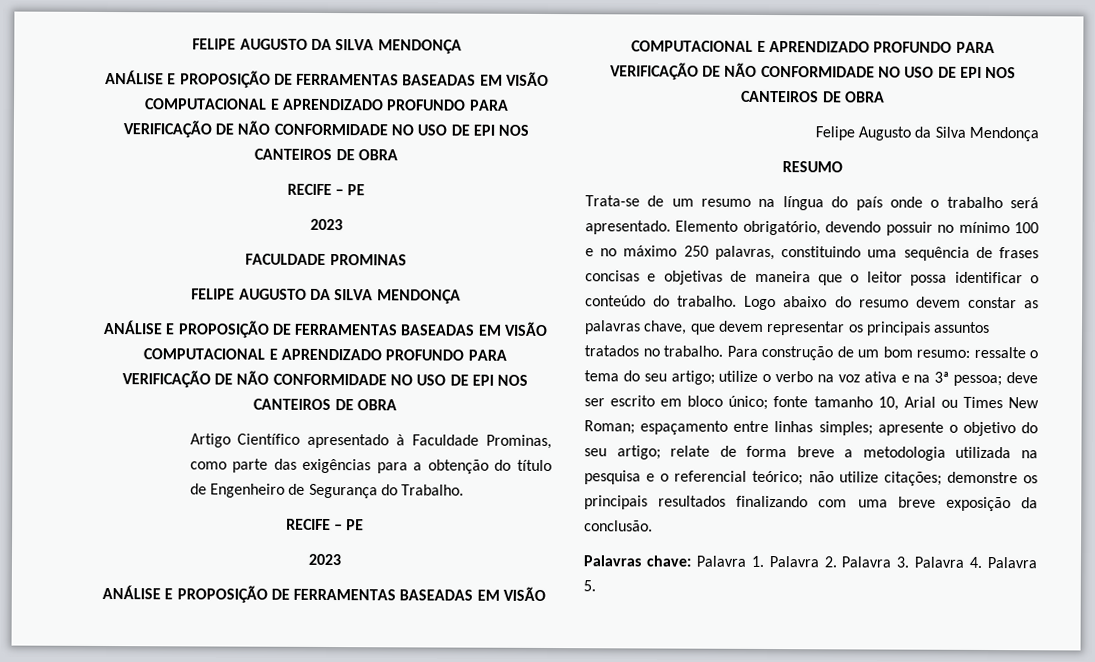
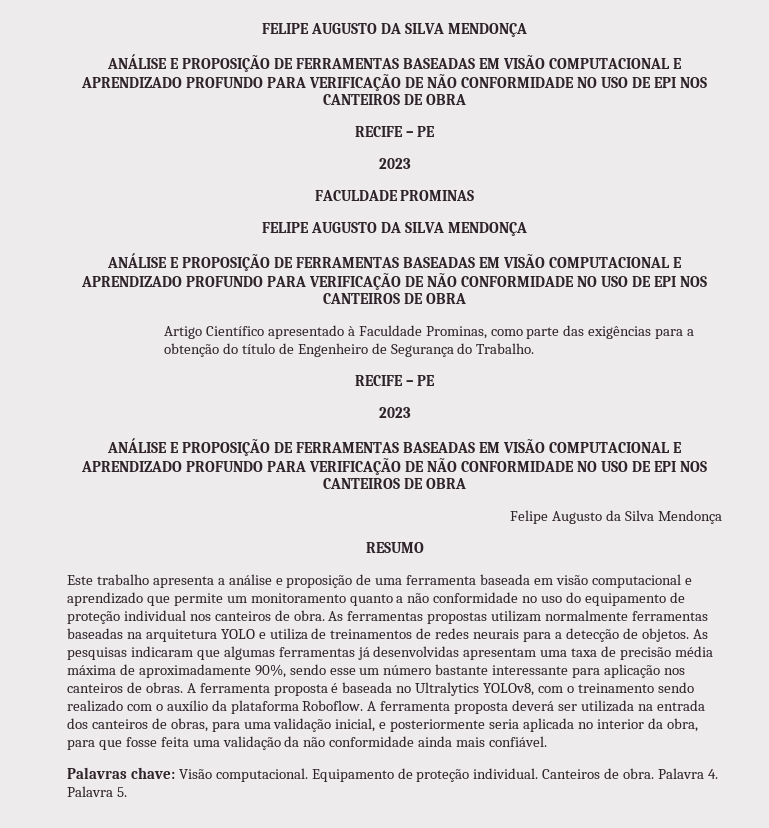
- Trata-se de um resumo na língua do país onde o trabalho será apresentado. Elemento obrigatório, devendo possuir no mínimo 100 e no máximo 250 palavras, constituindo uma sequência de frases concisas e objetivas de maneira que o leitor possa identificar o conteúdo do trabalho. Logo abaixo do resumo devem constar as palavras chave, que devem representar os principais assuntos tratados no trabalho. Para construção de um bom resumo: ressalte o tema do seu artigo; utilize o verbo na voz ativa e na 3ª pessoa; deve ser escrito em bloco único; fonte tamanho 10, Arial ou Times New Roman; espaçamento entre linhas simples; apresente o objetivo do seu artigo; relate de forma breve a metodologia utilizada na pesquisa e o referencial teórico; não utilize citações; demonstre os principais resultados finalizando com uma breve exposição da conclusão.
- Palavras chave: Palavra 1. Palavra 2. Palavra 3. Palavra 4. Palavra 5.
+ Este trabalho apresenta a análise e proposição de uma ferramenta baseada em visão computacional e aprendizado que permite um monitoramento quanto a não conformidade no uso do equipamento de proteção individual nos canteiros de obra. As ferramentas propostas utilizam normalmente ferramentas baseadas na arquitetura YOLO e utiliza de treinamentos de redes neurais para a detecção de objetos. As pesquisas indicaram que algumas ferramentas já desenvolvidas apresentam uma taxa de precisão média máxima de aproximadamente 90%, sendo esse um número bastante interessante para aplicação nos canteiros de obras. A ferramenta proposta é baseada no Ultralytics YOLOv8, com o treinamento sendo realizado com o auxílio da plataforma Roboflow. A ferramenta proposta deverá ser utilizada na entrada dos canteiros de obras, para uma validação inicial, e posteriormente seria aplicada no interior da obra, para que fosse feita uma validação da não conformidade ainda mais confiável.
+ Palavras chave: Visão computacional. Equipamento de proteção individual. Canteiros de obra. Palavra 4. Palavra 5.

